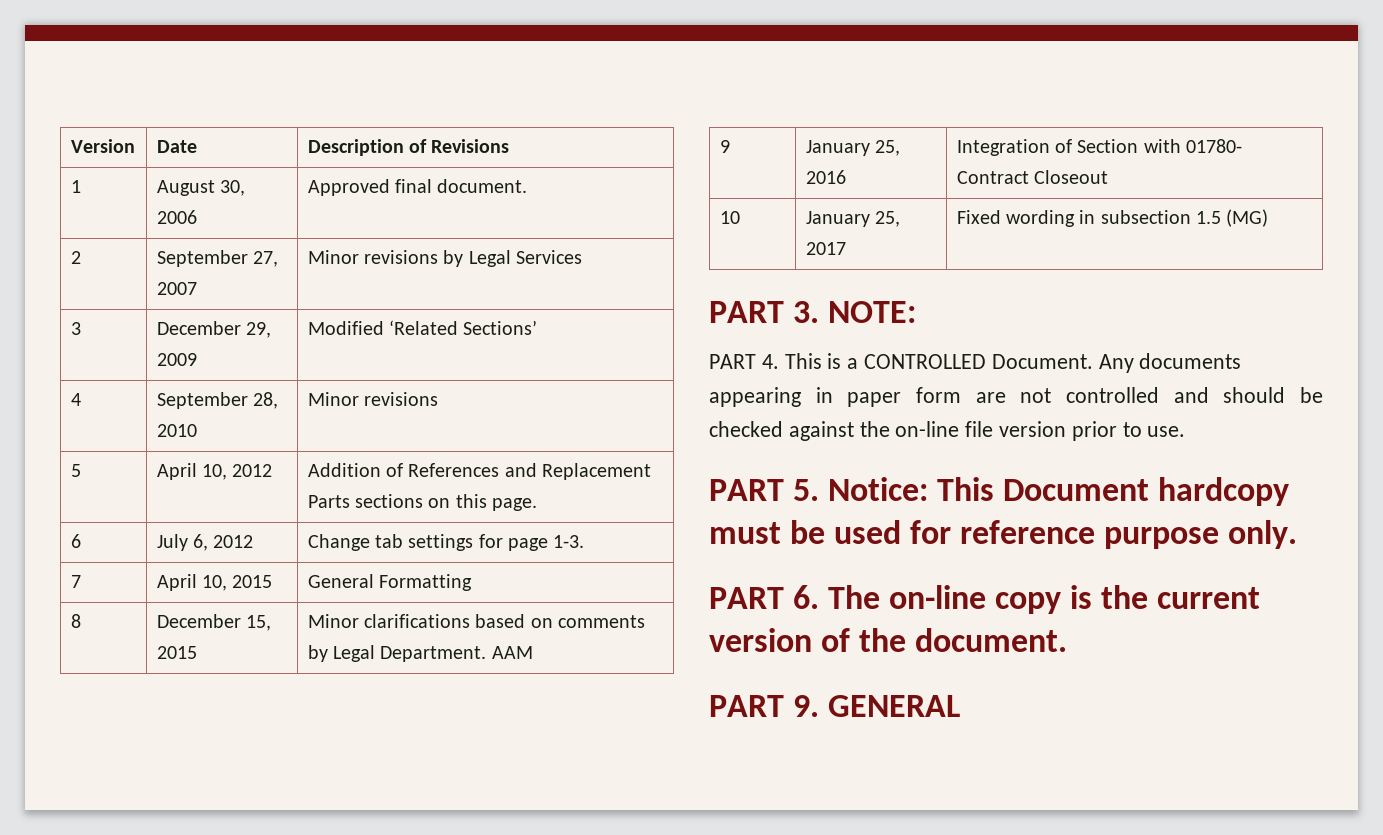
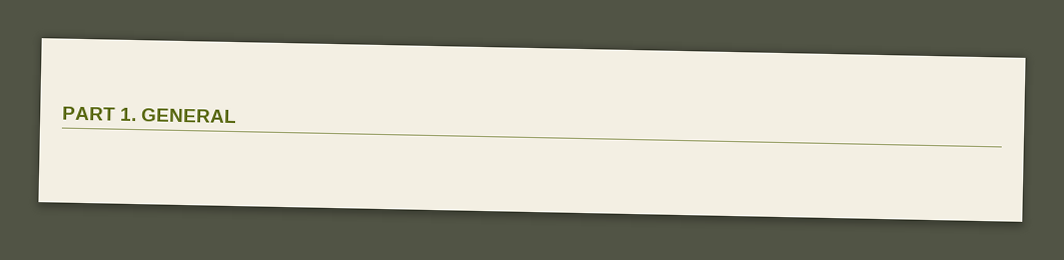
- Version | Date | Description of Revisions
- 1 | August 30, 2006 | Approved final document.
- 2 | September 27, 2007 | Minor revisions by Legal Services
- 3 | December 29, 2009 | Modified ‘Related Sections’
- 4 | September 28, 2010 | Minor revisions
- 5 | April 10, 2012 | Addition of References and Replacement Parts sections on this page.
- 6 | July 6, 2012 | Change tab settings for page 1-3.
- 7 | April 10, 2015 | General Formatting
- 8 | December 15, 2015 | Minor clarifications based on comments by Legal Department. AAM
- 9 | January 25, 2016 | Integration of Section with 01780- Contract Closeout
- 10 | January 25, 2017 | Fixed wording in subsection 1.5 (MG)
- PART 3. NOTE:
- PART 4. This is a CONTROLLED Document. Any documents appearing in paper form are not controlled and should be checked against the on-line file version prior to use.
- PART 5. Notice: This Document hardcopy must be used for reference purpose only.
- PART 6. The on-line copy is the current version of the document.
- PART 9. GENERAL
+ PART 1. GENERAL

